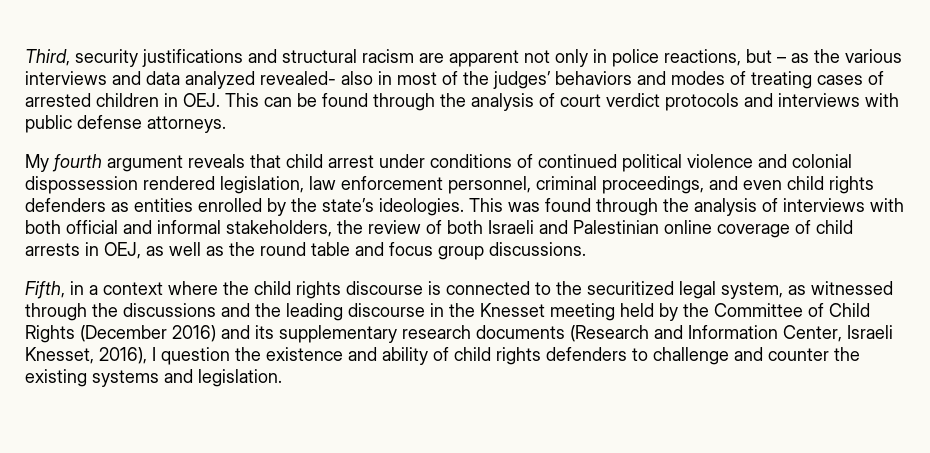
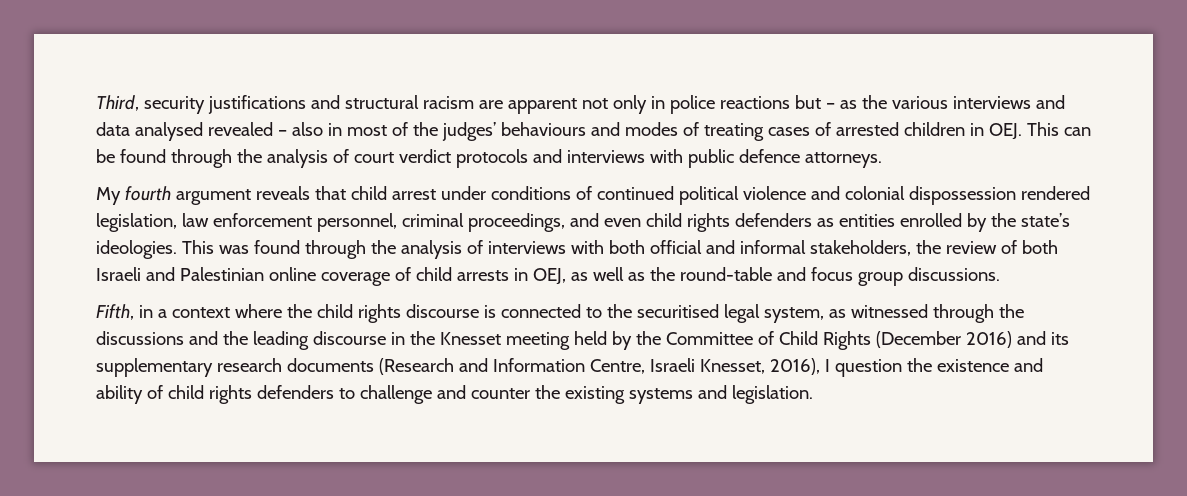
- Third, security justifications and structural racism are apparent not only in police reactions, but – as the various interviews and data analyzed revealed- also in most of the judges’ behaviors and modes of treating cases of arrested children in OEJ. This can be found through the analysis of court verdict protocols and interviews with public defense attorneys.
+ Third, security justifications and structural racism are apparent not only in police reactions but – as the various interviews and data analysed revealed – also in most of the judges’ behaviours and modes of treating cases of arrested children in OEJ. This can be found through the analysis of court verdict protocols and interviews with public defence attorneys.
- This was found through the analysis of interviews with both official and informal stakeholders, the review of both Israeli and Palestinian online coverage of child arrests in OEJ, as well as the round table and focus group discussions.
+ This was found through the analysis of interviews with both official and informal stakeholders, the review of both Israeli and Palestinian online coverage of child arrests in OEJ, as well as the round-table and focus group discussions.
- Fifth, in a context where the child rights discourse is connected to the securitized legal system, as witnessed through the discussions and the leading discourse in the Knesset meeting held by the Committee of Child Rights (December 2016) and its supplementary research documents (Research and Information Center, Israeli Knesset, 2016), I question the existence and ability of child rights defenders to challenge and counter the existing systems and legislation.
+ Fifth, in a context where the child rights discourse is connected to the securitised legal system, as witnessed through the discussions and the leading discourse in the Knesset meeting held by the Committee of Child Rights (December 2016) and its supplementary research documents (Research and Information Centre, Israeli Knesset, 2016), I question the existence and ability of child rights defenders to challenge and counter the existing systems and legislation.

